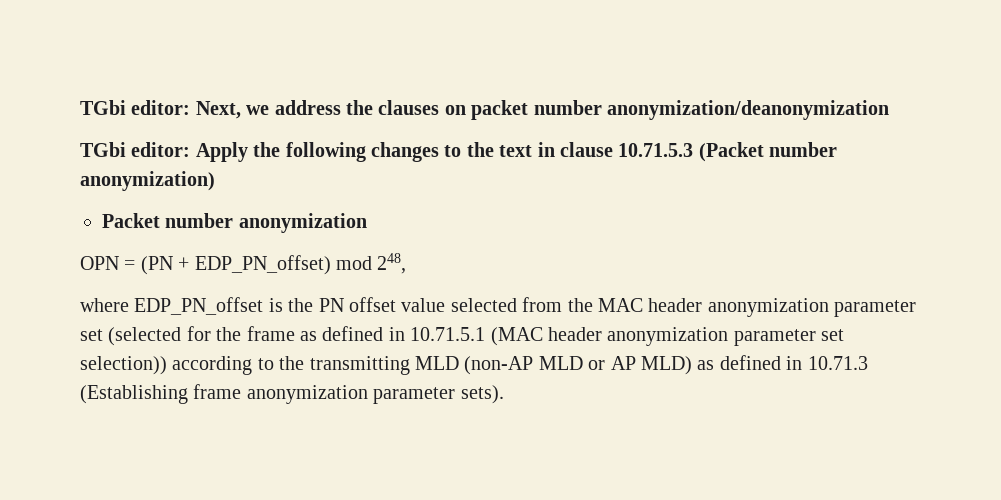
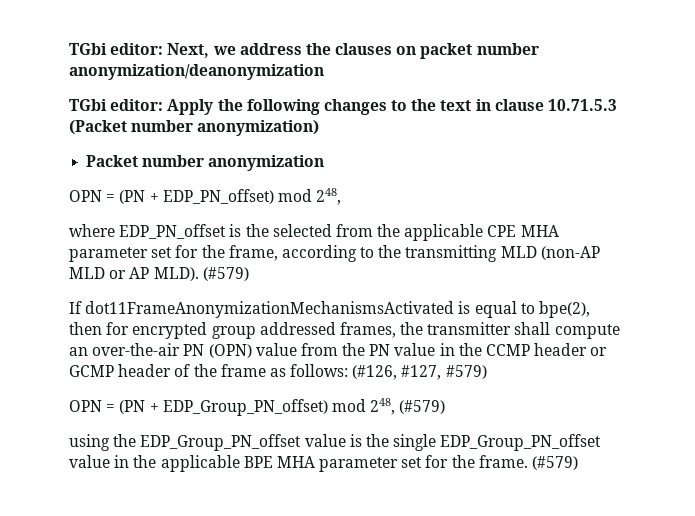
- where EDP_PN_offset is the PN offset value selected from the MAC header anonymization parameter set (selected for the frame as defined in 10.71.5.1 (MAC header anonymization parameter set selection)) according to the transmitting MLD (non-AP MLD or AP MLD) as defined in 10.71.3 (Establishing frame anonymization parameter sets).
+ where EDP_PN_offset is the selected from the applicable CPE MHA parameter set for the frame, according to the transmitting MLD (non-AP MLD or AP MLD). (#579)
+ If dot11FrameAnonymizationMechanismsActivated is equal to bpe(2), then for encrypted group addressed frames, the transmitter shall compute an over-the-air PN (OPN) value from the PN value in the CCMP header or GCMP header of the frame as follows: (#126, #127, #579)
+ OPN = (PN + EDP_Group_PN_offset) mod 248, (#579)
+ using the EDP_Group_PN_offset value is the single EDP_Group_PN_offset value in the applicable BPE MHA parameter set for the frame. (#579)

